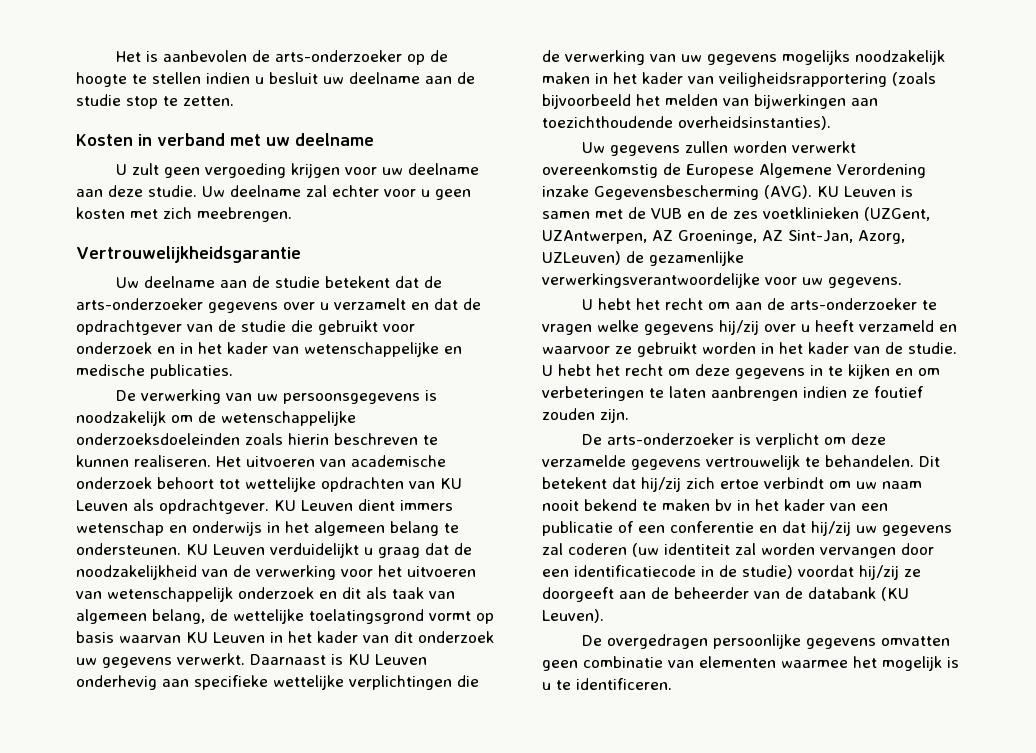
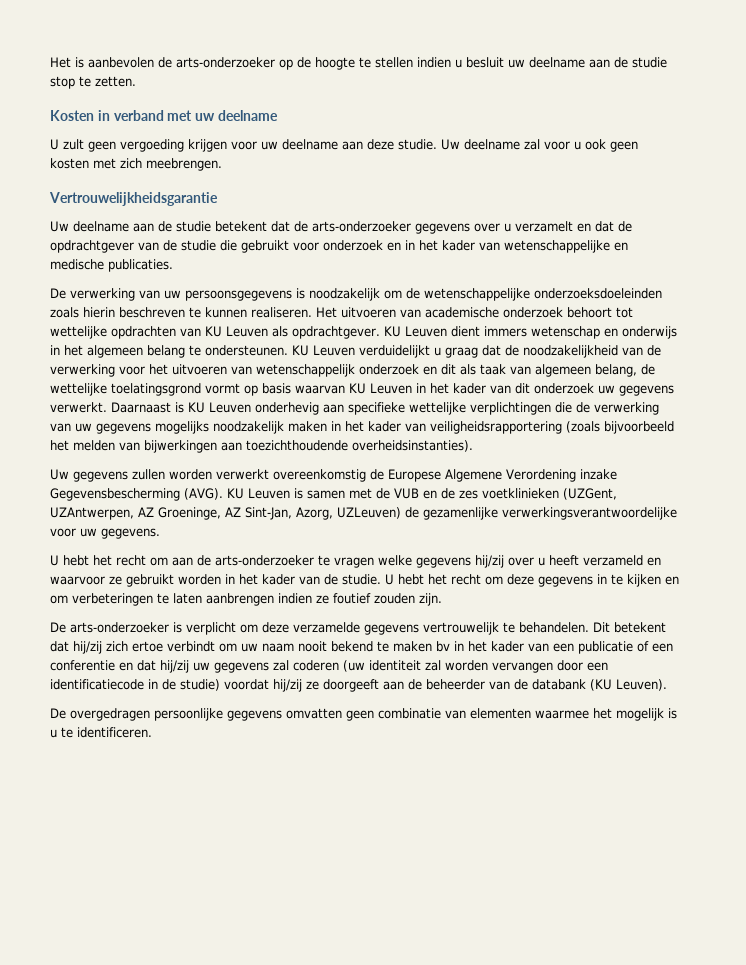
- Uw deelname zal echter voor u geen kosten met zich meebrengen.
+ Uw deelname zal voor u ook geen kosten met zich meebrengen.

